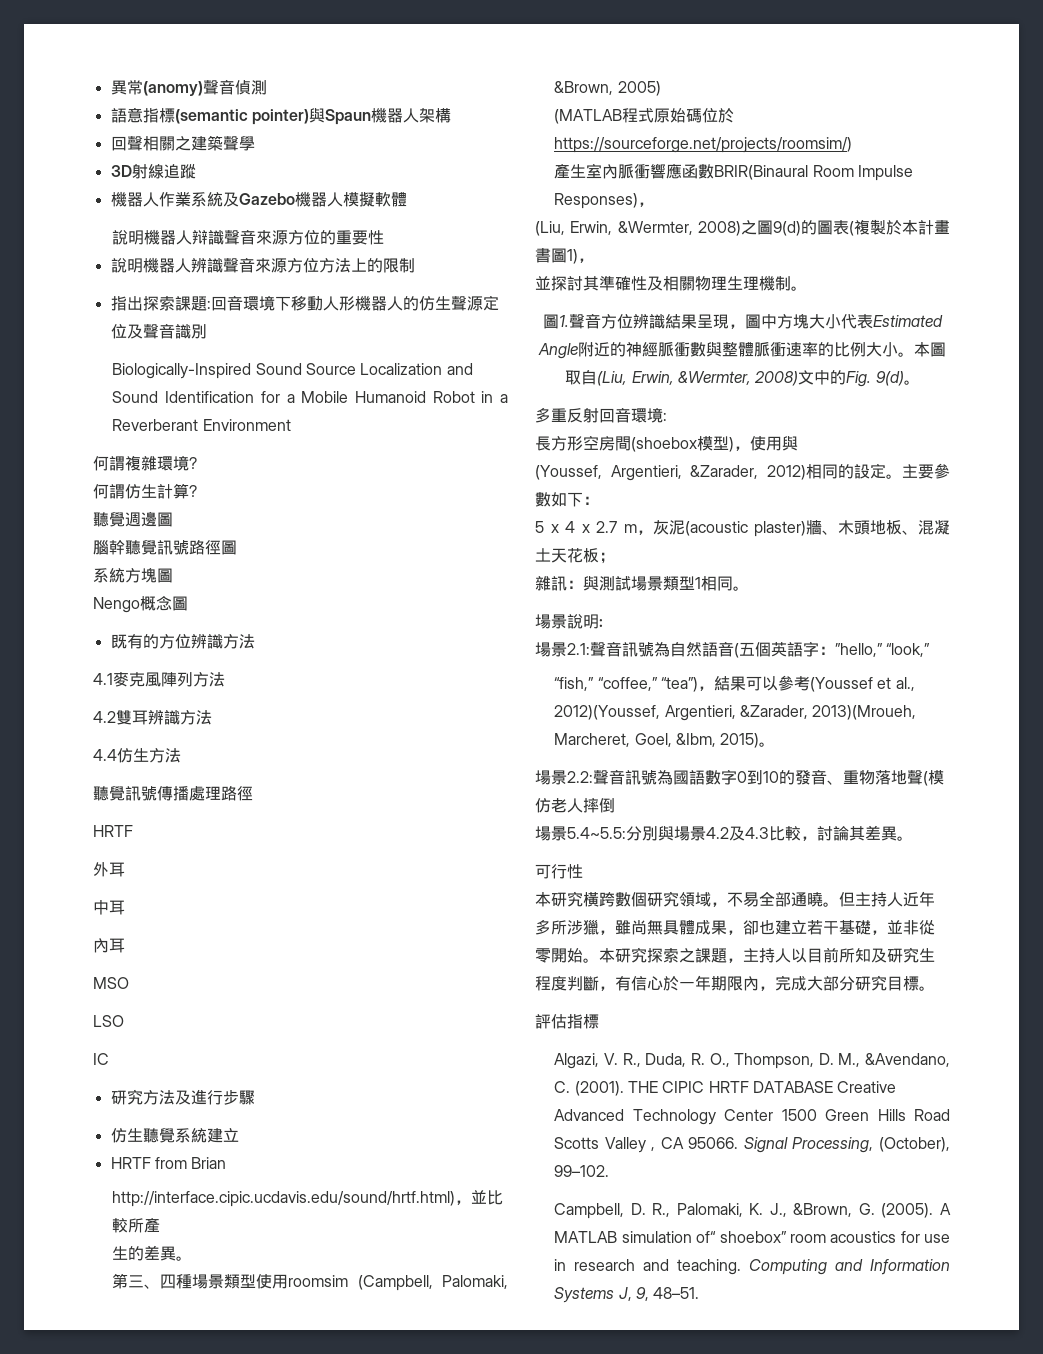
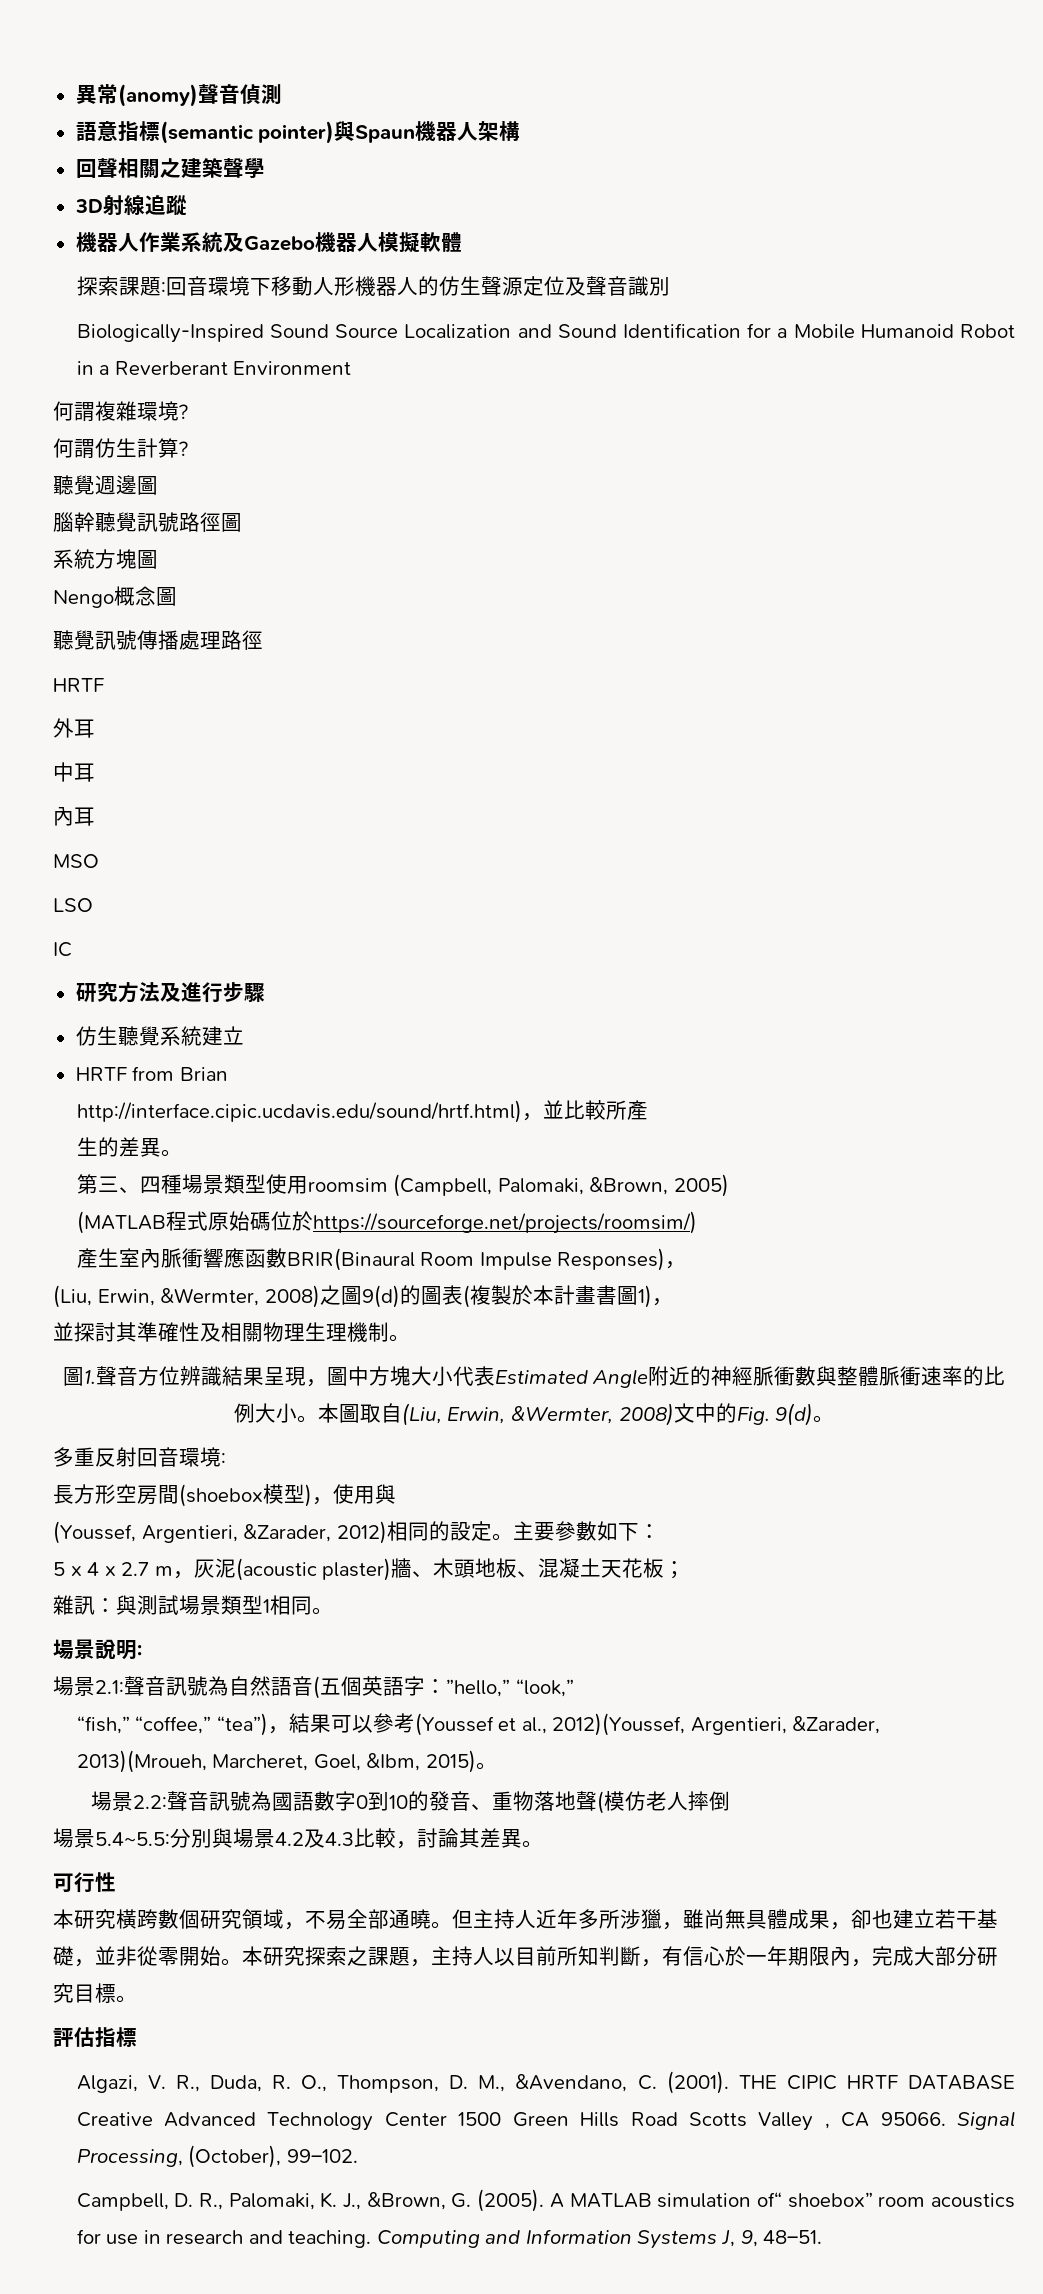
- 說明機器人辩識聲音來源方位的重要性
- 說明機器人辨識聲音來源方位方法上的限制
- 指出探索課題:回音環境下移動人形機器人的仿生聲源定位及聲音識別
+ 探索課題:回音環境下移動人形機器人的仿生聲源定位及聲音識別
- 既有的方位辨識方法
- 4.1麥克風陣列方法
- 4.2雙耳辨識方法
- 4.4仿生方法
- 本研究探索之課題，主持人以目前所知及研究生程度判斷，有信心於一年期限內，完成大部分研究目標。
+ 本研究探索之課題，主持人以目前所知判斷，有信心於一年期限內，完成大部分研究目標。

